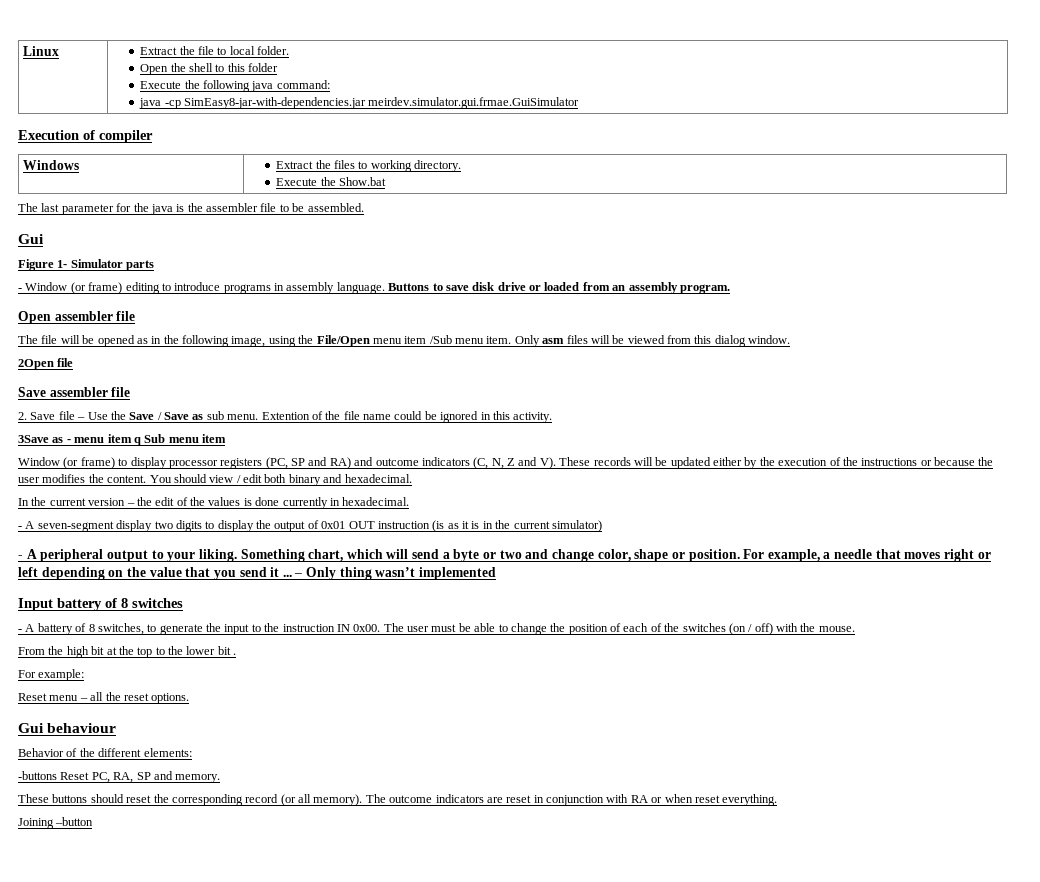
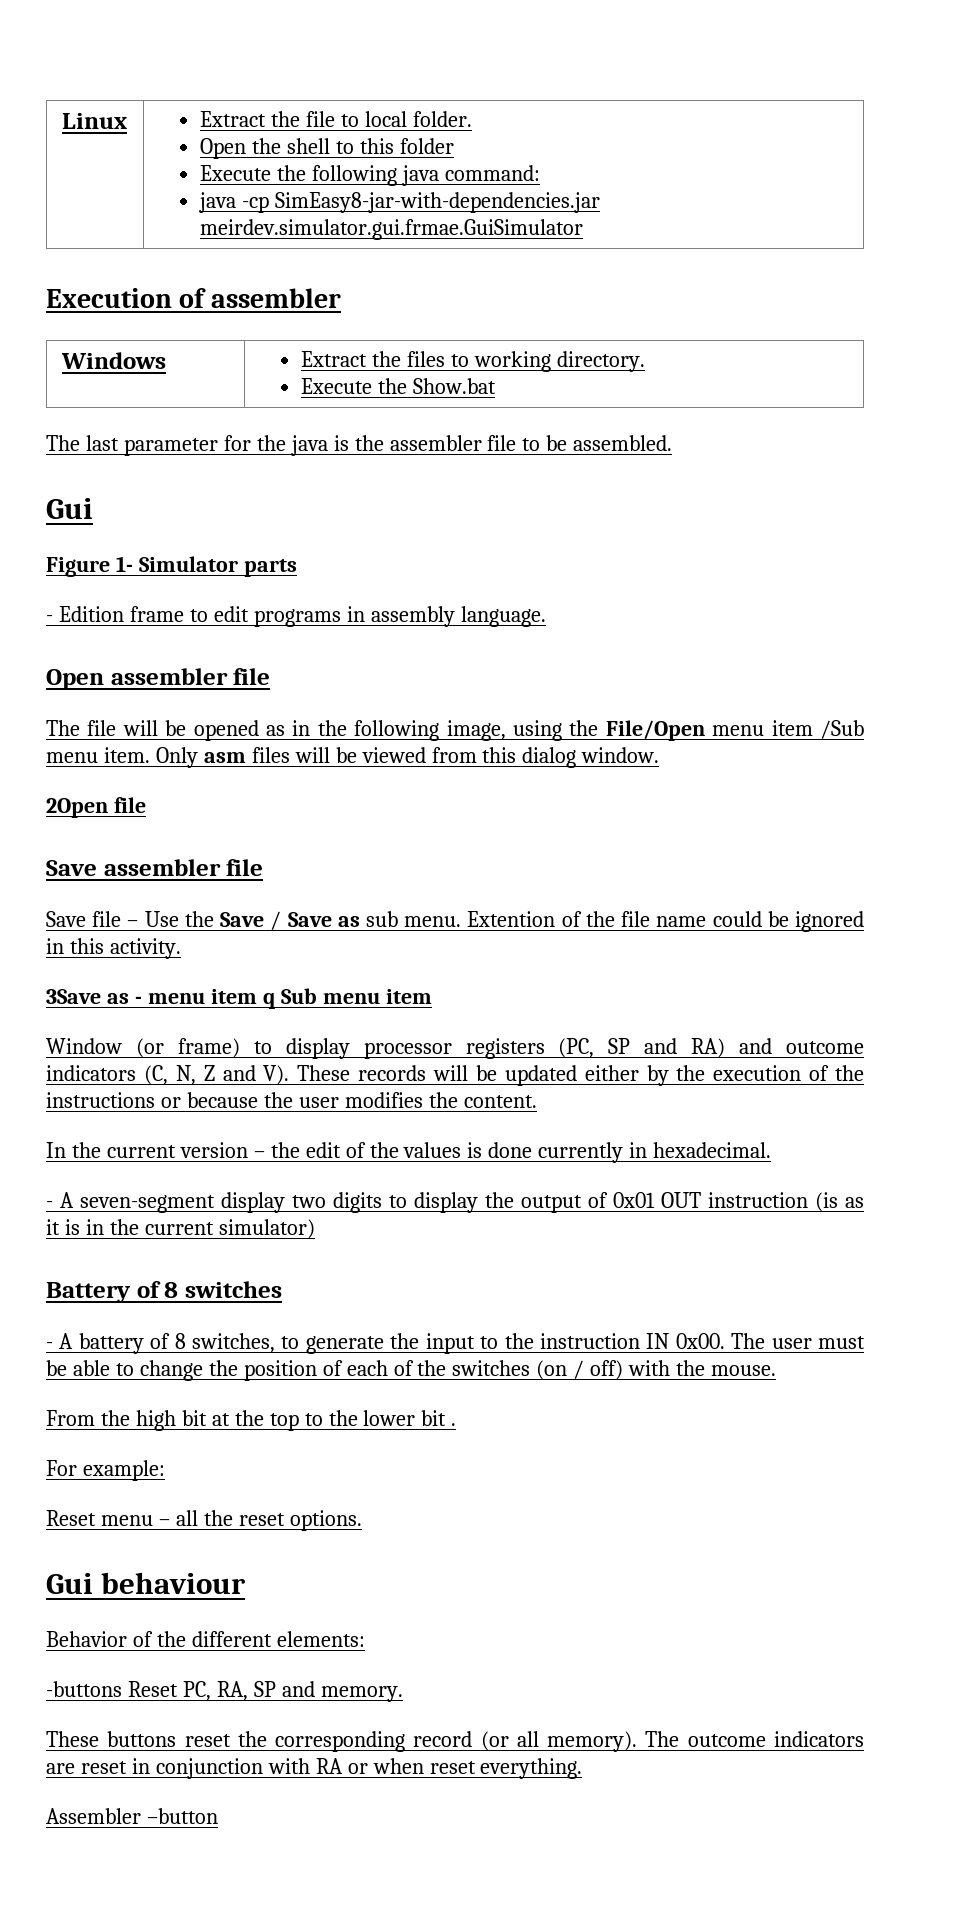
- Execution of compiler
+ Execution of assembler
- - Window (or frame) editing to introduce programs in assembly language. Buttons to save disk drive or loaded from an assembly program.
+ - Edition frame to edit programs in assembly language.
- 2. Save file – Use the Save / Save as sub menu.
+ Save file – Use the Save / Save as sub menu.
- You should view / edit both binary and hexadecimal.
- - A peripheral output to your liking. Something chart, which will send a byte or two and change color, shape or position. For example, a needle that moves right or left depending on the value that you send it ... – Only thing wasn’t implemented
- Input battery of 8 switches
+ Battery of 8 switches
- These buttons should reset the corresponding record (or all memory).
+ These buttons reset the corresponding record (or all memory).
- Joining –button
+ Assembler –button

